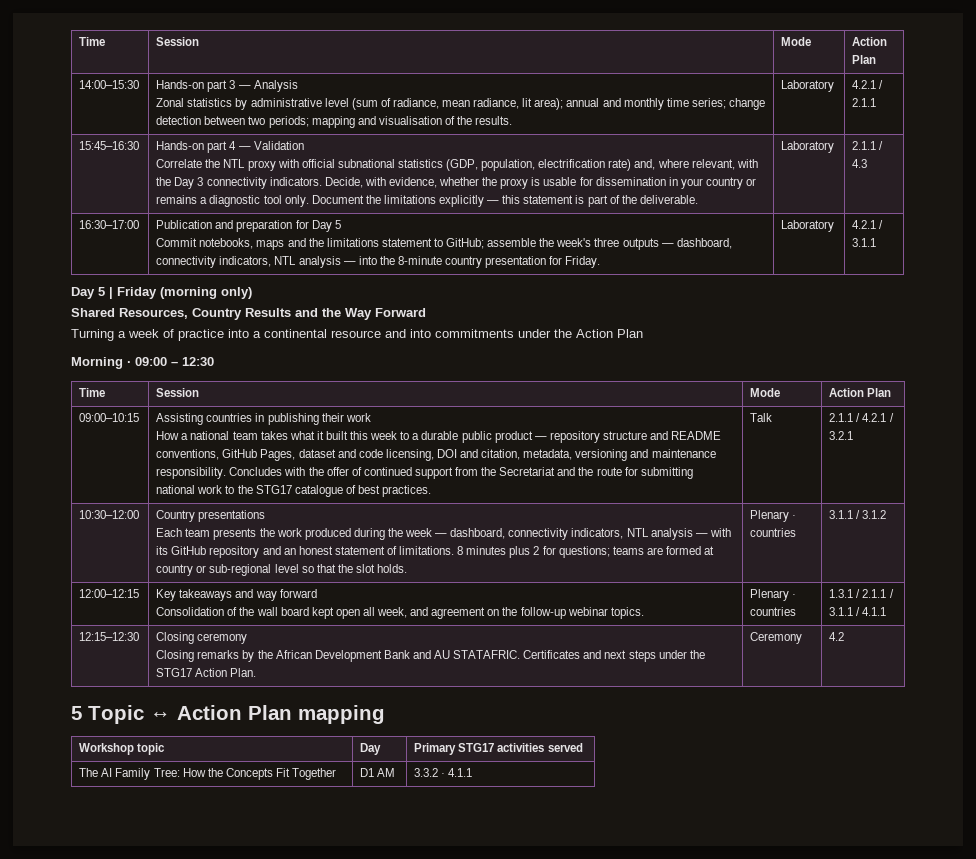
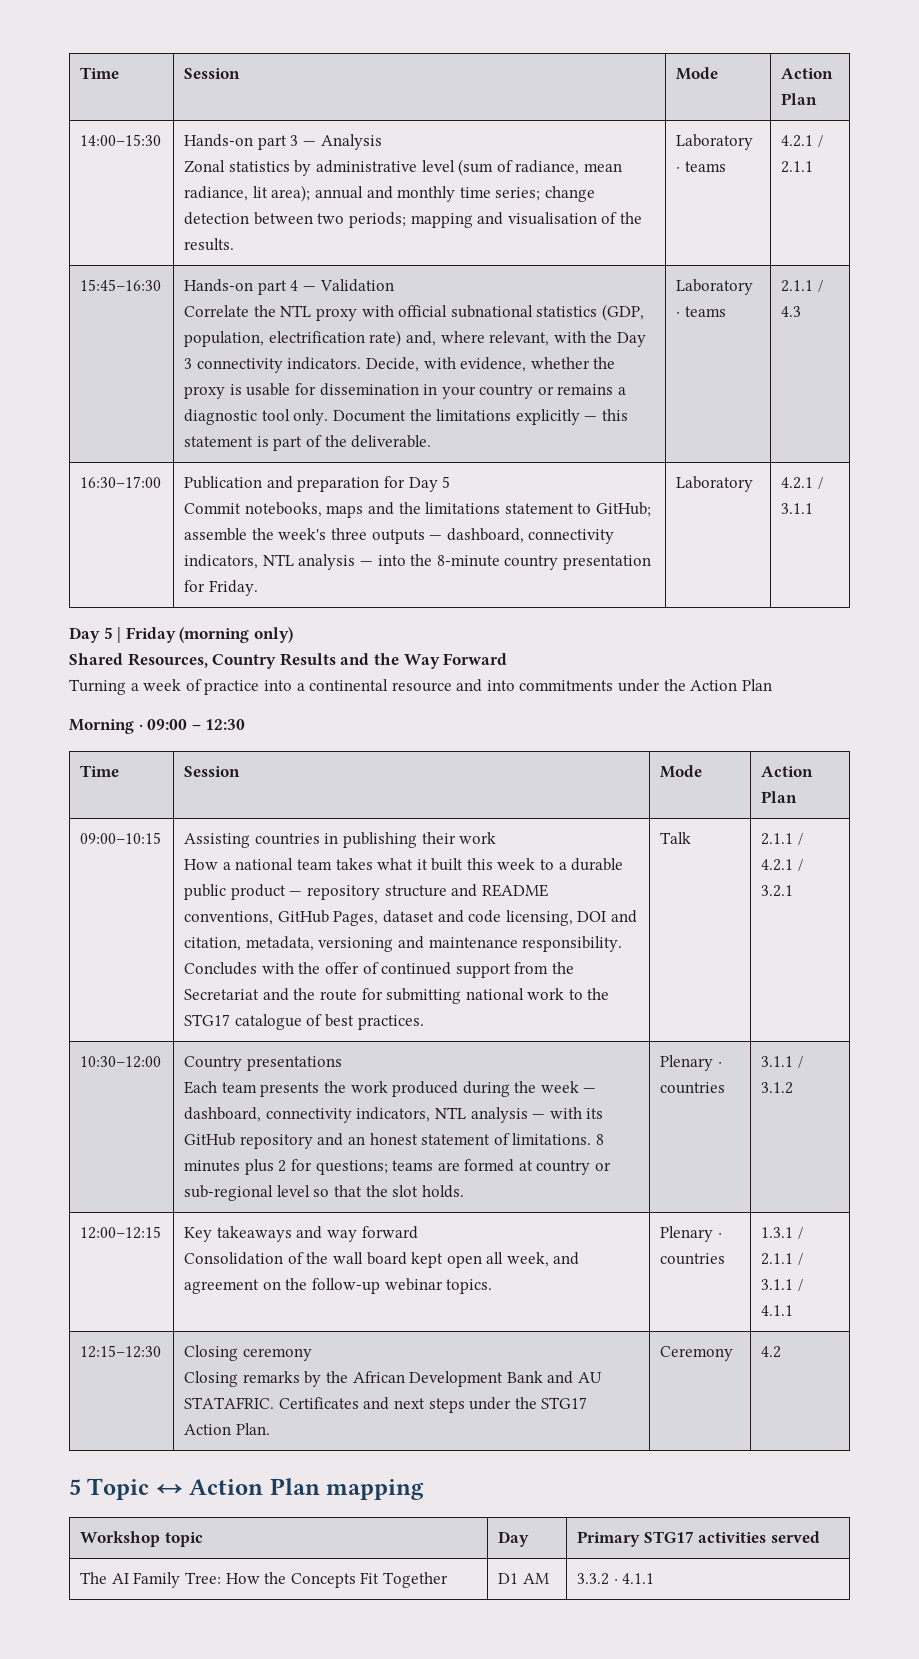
  14:00–15:30 | Hands-on part 3 — Analysis
- Zonal statistics by administrative level (sum of radiance, mean radiance, lit area); annual and monthly time series; change detection between two periods; mapping and visualisation of the results. | Laboratory | 4.2.1 / 2.1.1
+ Zonal statistics by administrative level (sum of radiance, mean radiance, lit area); annual and monthly time series; change detection between two periods; mapping and visualisation of the results. | Laboratory · teams | 4.2.1 / 2.1.1
- Document the limitations explicitly — this statement is part of the deliverable. | Laboratory
+ Document the limitations explicitly — this statement is part of the deliverable. | Laboratory · teams

